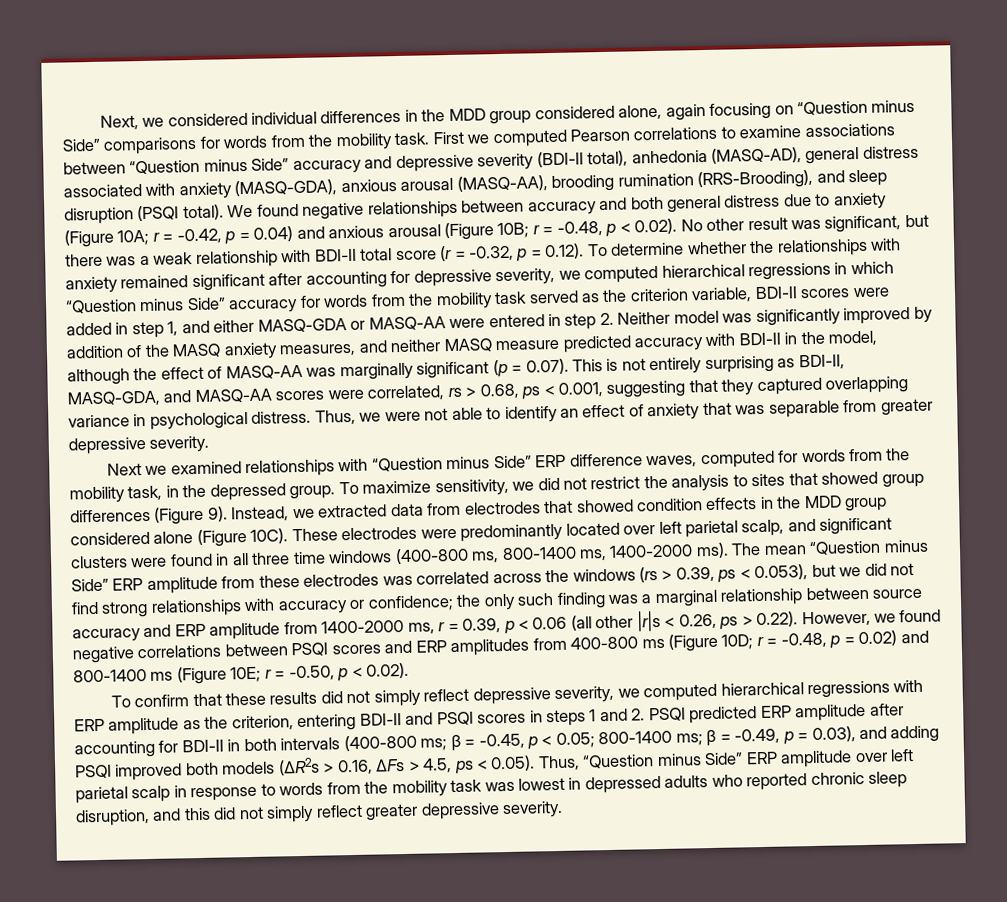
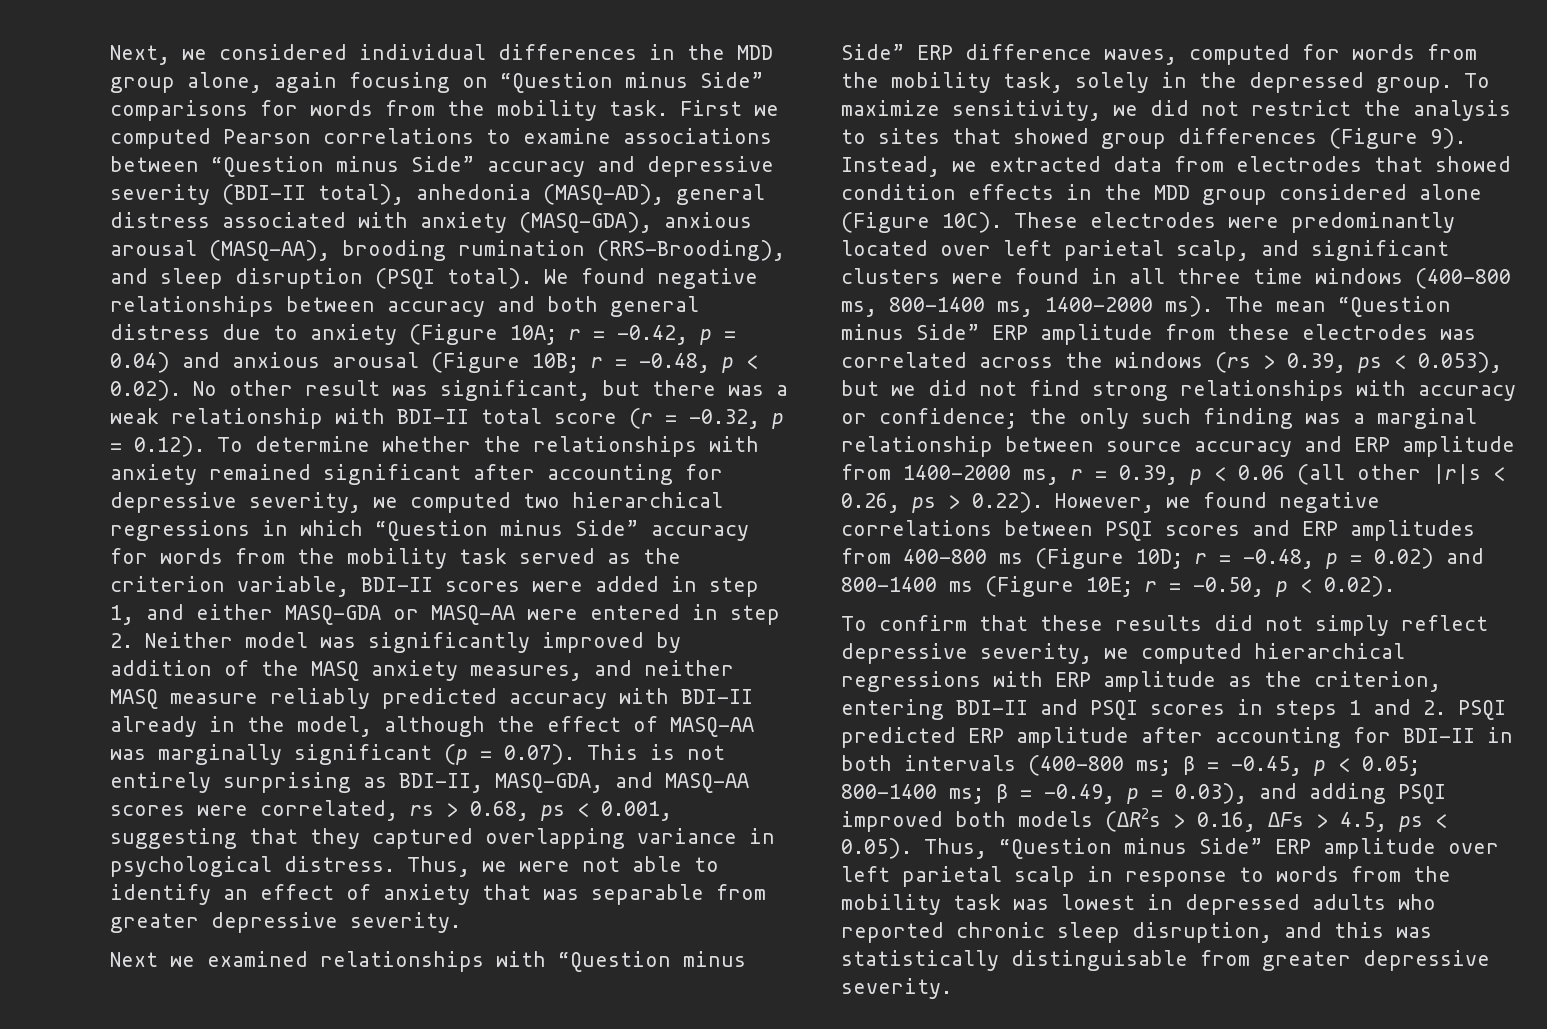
- Next, we considered individual differences in the MDD group considered alone, again focusing on “Question minus Side” comparisons for words from the mobility task.
+ Next, we considered individual differences in the MDD group alone, again focusing on “Question minus Side” comparisons for words from the mobility task.
- r = -0.48, p < 0.02). No other result was significant, but there was a weak relationship with BDI-II total score (r = -0.32, p = 0.12). To determine whether the relationships with anxiety remained significant after accounting for depressive severity, we computed hierarchical regressions in which “Question minus Side” accuracy for words from the mobility task served as the criterion variable, BDI-II scores were added in step 1, and either MASQ-GDA or MASQ-AA were entered in step 2. Neither model was significantly improved by addition of the MASQ anxiety measures, and neither MASQ measure predicted accuracy with BDI-II in the model, although the effect of MASQ-AA was marginally significant (p = 0.07). This is not entirely surprising as BDI-II, MASQ-GDA, and MASQ-AA scores were correlated, rs > 0.68, ps < 0.001, suggesting that they captured overlapping variance in psychological distress.
+ r = -0.48, p < 0.02). No other result was significant, but there was a weak relationship with BDI-II total score (r = -0.32, p = 0.12). To determine whether the relationships with anxiety remained significant after accounting for depressive severity, we computed two hierarchical regressions in which “Question minus Side” accuracy for words from the mobility task served as the criterion variable, BDI-II scores were added in step 1, and either MASQ-GDA or MASQ-AA were entered in step 2. Neither model was significantly improved by addition of the MASQ anxiety measures, and neither MASQ measure reliably predicted accuracy with BDI-II already in the model, although the effect of MASQ-AA was marginally significant (p = 0.07). This is not entirely surprising as BDI-II, MASQ-GDA, and MASQ-AA scores were correlated, rs > 0.68, ps < 0.001, suggesting that they captured overlapping variance in psychological distress.
- Next we examined relationships with “Question minus Side” ERP difference waves, computed for words from the mobility task, in the depressed group.
+ Next we examined relationships with “Question minus Side” ERP difference waves, computed for words from the mobility task, solely in the depressed group.
- β = -0.49, p = 0.03), and adding PSQI improved both models (ΔR2s > 0.16, ΔFs > 4.5, ps < 0.05). Thus, “Question minus Side” ERP amplitude over left parietal scalp in response to words from the mobility task was lowest in depressed adults who reported chronic sleep disruption, and this did not simply reflect greater depressive severity.
+ β = -0.49, p = 0.03), and adding PSQI improved both models (ΔR2s > 0.16, ΔFs > 4.5, ps < 0.05). Thus, “Question minus Side” ERP amplitude over left parietal scalp in response to words from the mobility task was lowest in depressed adults who reported chronic sleep disruption, and this was statistically distinguisable from greater depressive severity.

